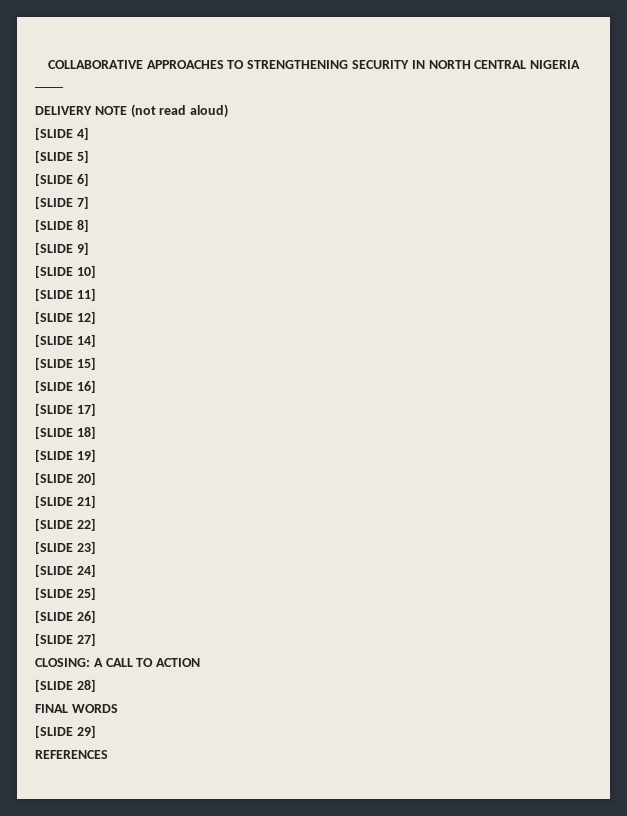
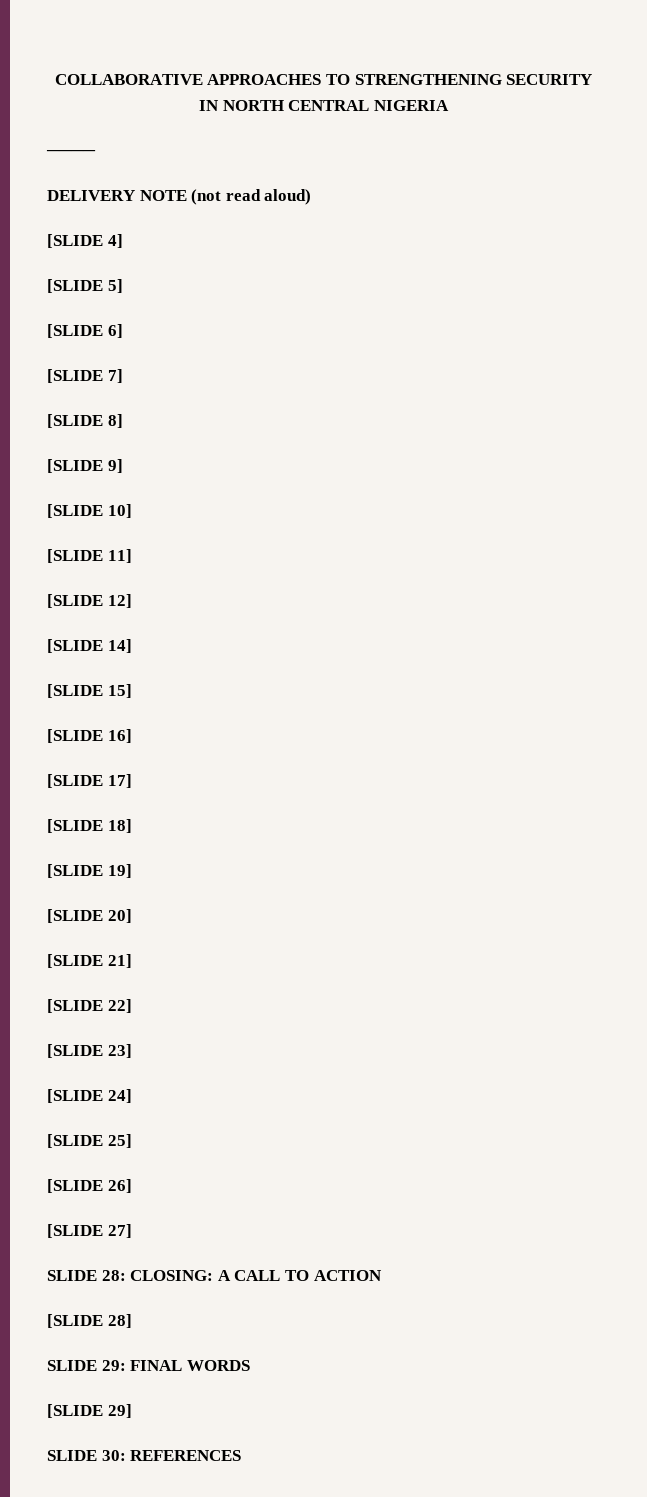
- CLOSING: A CALL TO ACTION
+ SLIDE 28: CLOSING: A CALL TO ACTION
- FINAL WORDS
+ SLIDE 29: FINAL WORDS
- REFERENCES
+ SLIDE 30: REFERENCES

